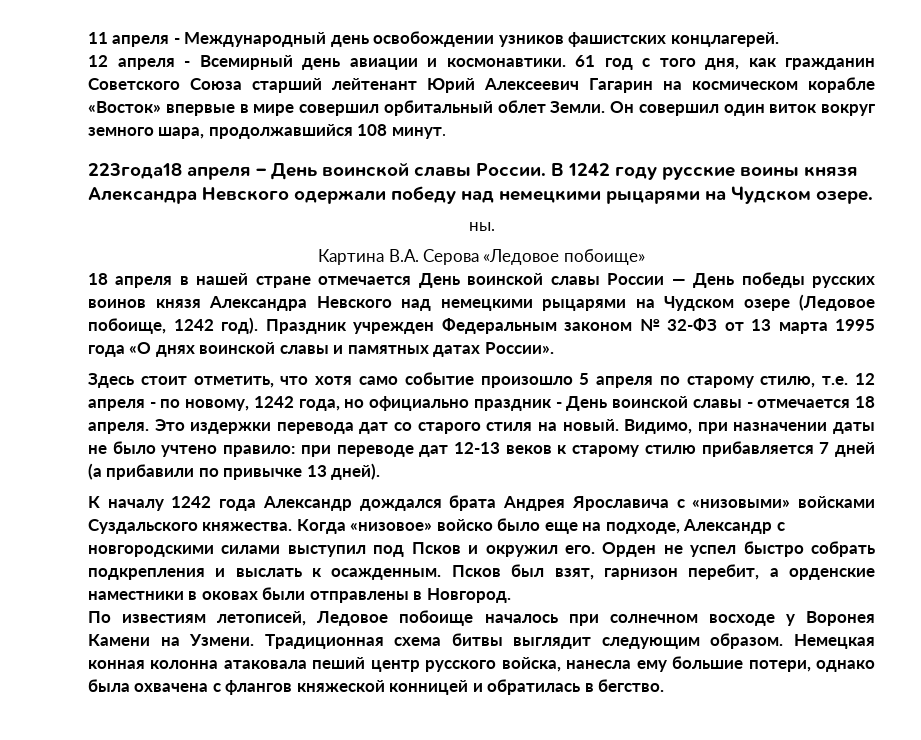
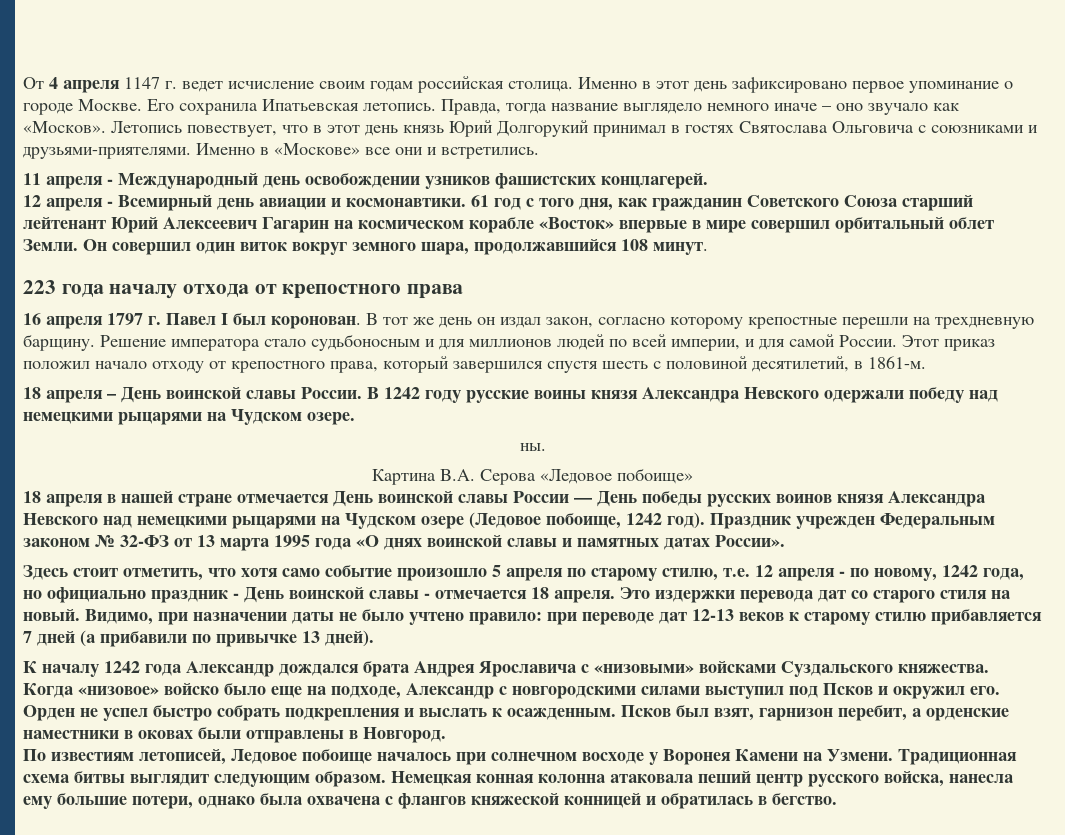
+ От 4 апреля 1147 г. ведет исчисление своим годам российская столица. Именно в этот день зафиксировано первое упоминание о городе Москве. Его сохранила Ипатьевская летопись. Правда, тогда название выглядело немного иначе – оно звучало как «Москов». Летопись повествует, что в этот день князь Юрий Долгорукий принимал в гостях Святослава Ольговича с союзниками и друзьями-приятелями. Именно в «Москове» все они и встретились.
- 223года18 апреля – День воинской славы России.
+ 223 года началу отхода от крепостного права
+ 16 апреля 1797 г. Павел I был коронован. В тот же день он издал закон, согласно которому крепостные перешли на трехдневную барщину. Решение императора стало судьбоносным и для миллионов людей по всей империи, и для самой России. Этот приказ положил начало отходу от крепостного права, который завершился спустя шесть с половиной десятилетий, в 1861-м.
+ 18 апреля – День воинской славы России.

